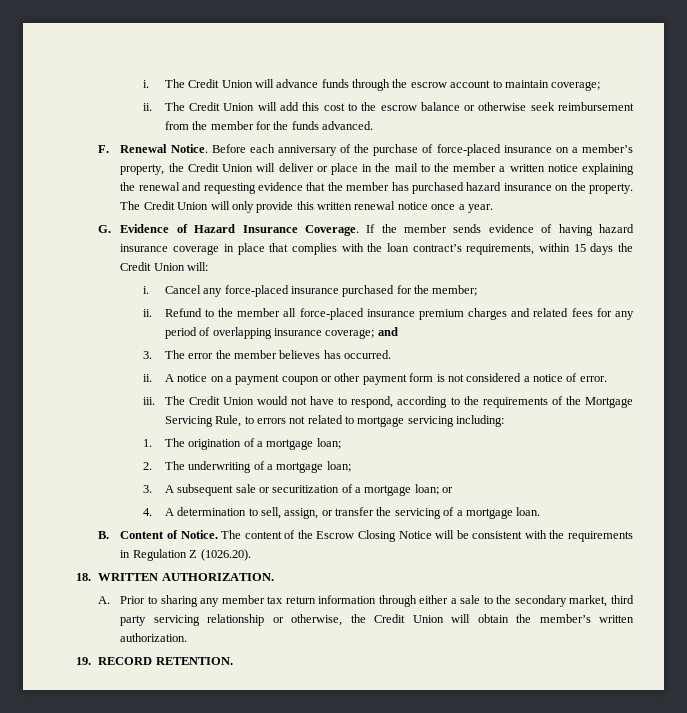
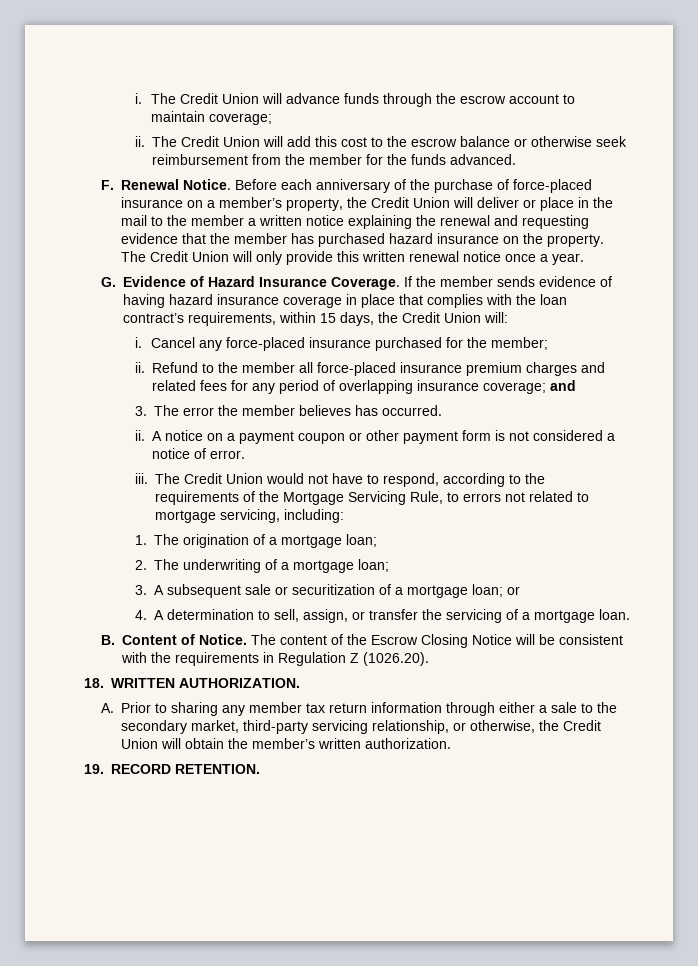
- If the member sends evidence of having hazard insurance coverage in place that complies with the loan contract’s requirements, within 15 days the Credit Union will:
+ If the member sends evidence of having hazard insurance coverage in place that complies with the loan contract’s requirements, within 15 days, the Credit Union will:
- The Credit Union would not have to respond, according to the requirements of the Mortgage Servicing Rule, to errors not related to mortgage servicing including:
+ The Credit Union would not have to respond, according to the requirements of the Mortgage Servicing Rule, to errors not related to mortgage servicing, including:
- A. Prior to sharing any member tax return information through either a sale to the secondary market, third party servicing relationship or otherwise, the Credit Union will obtain the member’s written authorization.
+ A. Prior to sharing any member tax return information through either a sale to the secondary market, third-party servicing relationship, or otherwise, the Credit Union will obtain the member’s written authorization.

